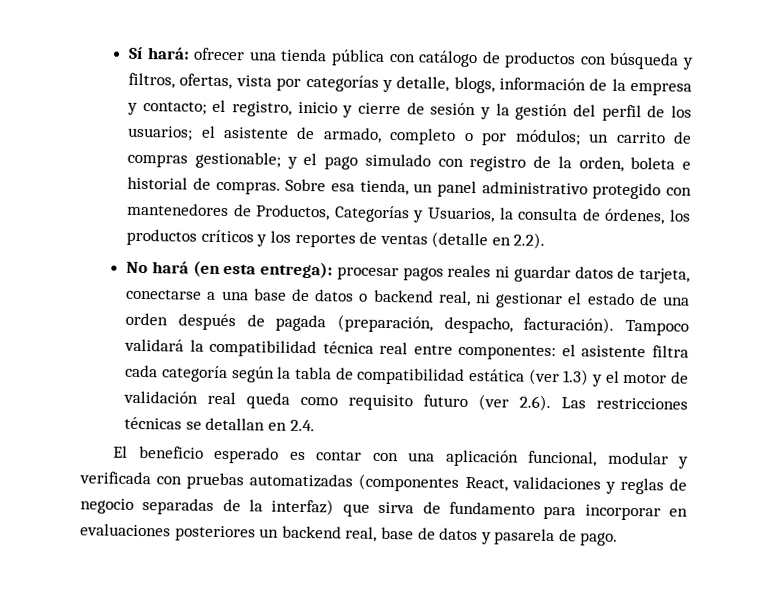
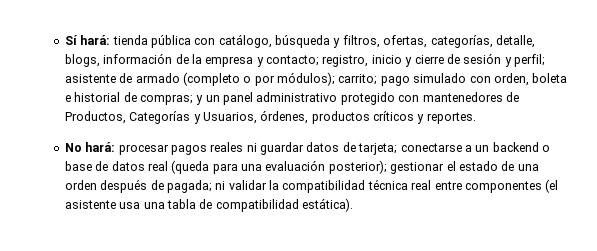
- Sí hará: ofrecer una tienda pública con catálogo de productos con búsqueda y filtros, ofertas, vista por categorías y detalle, blogs, información de la empresa y contacto; el registro, inicio y cierre de sesión y la gestión del perfil de los usuarios; el asistente de armado, completo o por módulos; un carrito de compras gestionable; y el pago simulado con registro de la orden, boleta e historial de compras. Sobre esa tienda, un panel administrativo protegido con mantenedores de Productos, Categorías y Usuarios, la consulta de órdenes, los productos críticos y los reportes de ventas (detalle en 2.2).
- No hará (en esta entrega): procesar pagos reales ni guardar datos de tarjeta, conectarse a una base de datos o backend real, ni gestionar el estado de una orden después de pagada (preparación, despacho, facturación). Tampoco validará la compatibilidad técnica real entre componentes: el asistente filtra cada categoría según la tabla de compatibilidad estática (ver 1.3) y el motor de validación real queda como requisito futuro (ver 2.6). Las restricciones técnicas se detallan en 2.4.
- El beneficio esperado es contar con una aplicación funcional, modular y verificada con pruebas automatizadas (componentes React, validaciones y reglas de negocio separadas de la interfaz) que sirva de fundamento para incorporar en evaluaciones posteriores un backend real, base de datos y pasarela de pago.
+ Sí hará: tienda pública con catálogo, búsqueda y filtros, ofertas, categorías, detalle, blogs, información de la empresa y contacto; registro, inicio y cierre de sesión y perfil; asistente de armado (completo o por módulos); carrito; pago simulado con orden, boleta e historial de compras; y un panel administrativo protegido con mantenedores de Productos, Categorías y Usuarios, órdenes, productos críticos y reportes.
+ No hará: procesar pagos reales ni guardar datos de tarjeta; conectarse a un backend o base de datos real (queda para una evaluación posterior); gestionar el estado de una orden después de pagada; ni validar la compatibilidad técnica real entre componentes (el asistente usa una tabla de compatibilidad estática).

